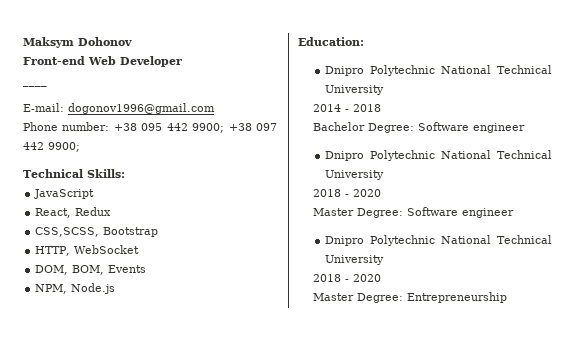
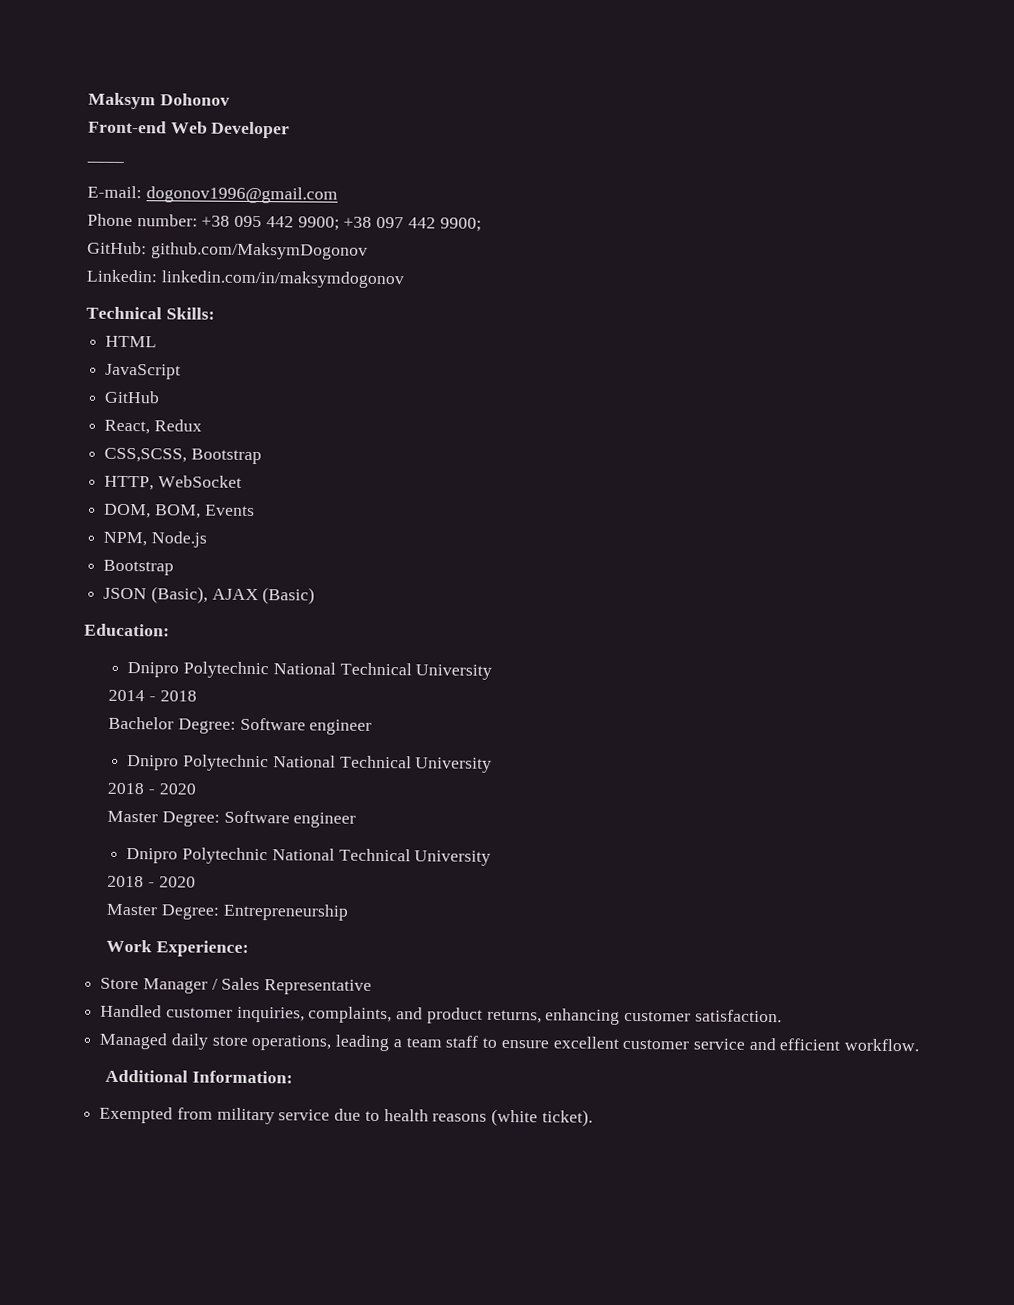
+ GitHub: github.com/MaksymDogonov
+ Linkedin: linkedin.com/in/maksymdogonov
+ HTML
+ GitHub
  NPM, Node.js
+ Bootstrap
+ JSON (Basic), AJAX (Basic)
+ Work Experience:
+ Store Manager / Sales Representative
+ Handled customer inquiries, complaints, and product returns, enhancing customer satisfaction.
+ Managed daily store operations, leading a team staff to ensure excellent customer service and efficient workflow.
+ Additional Information:
+ Exempted from military service due to health reasons (white ticket).

